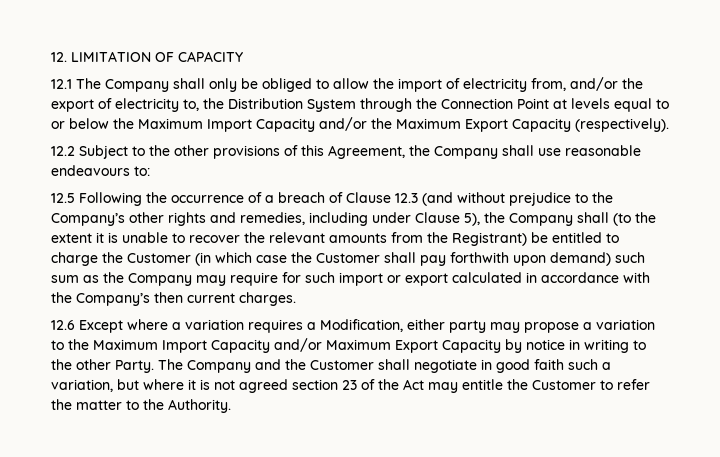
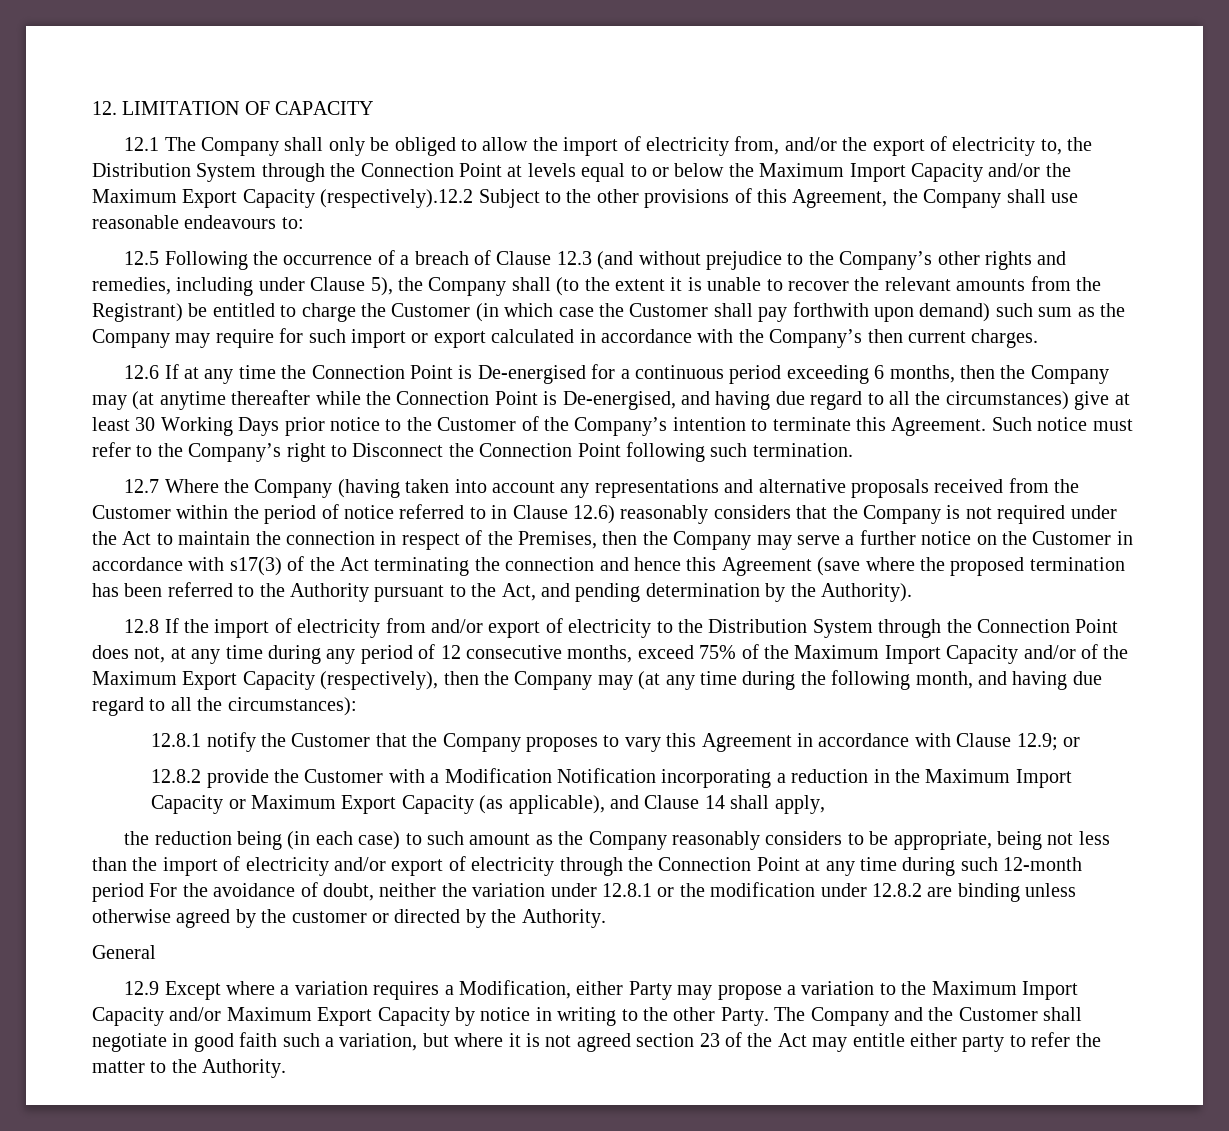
- 12.1 The Company shall only be obliged to allow the import of electricity from, and/or the export of electricity to, the Distribution System through the Connection Point at levels equal to or below the Maximum Import Capacity and/or the Maximum Export Capacity (respectively).
- 12.2 Subject to the other provisions of this Agreement, the Company shall use reasonable endeavours to:
+ 12.1 The Company shall only be obliged to allow the import of electricity from, and/or the export of electricity to, the Distribution System through the Connection Point at levels equal to or below the Maximum Import Capacity and/or the Maximum Export Capacity (respectively).12.2 Subject to the other provisions of this Agreement, the Company shall use reasonable endeavours to:
- 12.6 Except where a variation requires a Modification, either party may propose a variation to the Maximum Import Capacity and/or Maximum Export Capacity by notice in writing to the other Party.
+ 12.6 If at any time the Connection Point is De-energised for a continuous period exceeding 6 months, then the Company may (at anytime thereafter while the Connection Point is De-energised, and having due regard to all the circumstances) give at least 30 Working Days prior notice to the Customer of the Company’s intention to terminate this Agreement. Such notice must refer to the Company’s right to Disconnect the Connection Point following such termination.
+ 12.7 Where the Company (having taken into account any representations and alternative proposals received from the Customer within the period of notice referred to in Clause 12.6) reasonably considers that the Company is not required under the Act to maintain the connection in respect of the Premises, then the Company may serve a further notice on the Customer in accordance with s17(3) of the Act terminating the connection and hence this Agreement (save where the proposed termination has been referred to the Authority pursuant to the Act, and pending determination by the Authority).
+ 12.8 If the import of electricity from and/or export of electricity to the Distribution System through the Connection Point does not, at any time during any period of 12 consecutive months, exceed 75% of the Maximum Import Capacity and/or of the Maximum Export Capacity (respectively), then the Company may (at any time during the following month, and having due regard to all the circumstances):
+ 12.8.1 notify the Customer that the Company proposes to vary this Agreement in accordance with Clause 12.9; or
+ 12.8.2 provide the Customer with a Modification Notification incorporating a reduction in the Maximum Import Capacity or Maximum Export Capacity (as applicable), and Clause 14 shall apply,
+ the reduction being (in each case) to such amount as the Company reasonably considers to be appropriate, being not less than the import of electricity and/or export of electricity through the Connection Point at any time during such 12-month period For the avoidance of doubt, neither the variation under 12.8.1 or the modification under 12.8.2 are binding unless otherwise agreed by the customer or directed by the Authority.
+ General
+ 12.9 Except where a variation requires a Modification, either Party may propose a variation to the Maximum Import Capacity and/or Maximum Export Capacity by notice in writing to the other Party.
- The Company and the Customer shall negotiate in good faith such a variation, but where it is not agreed section 23 of the Act may entitle the Customer to refer the matter to the Authority.
+ The Company and the Customer shall negotiate in good faith such a variation, but where it is not agreed section 23 of the Act may entitle either party to refer the matter to the Authority.

